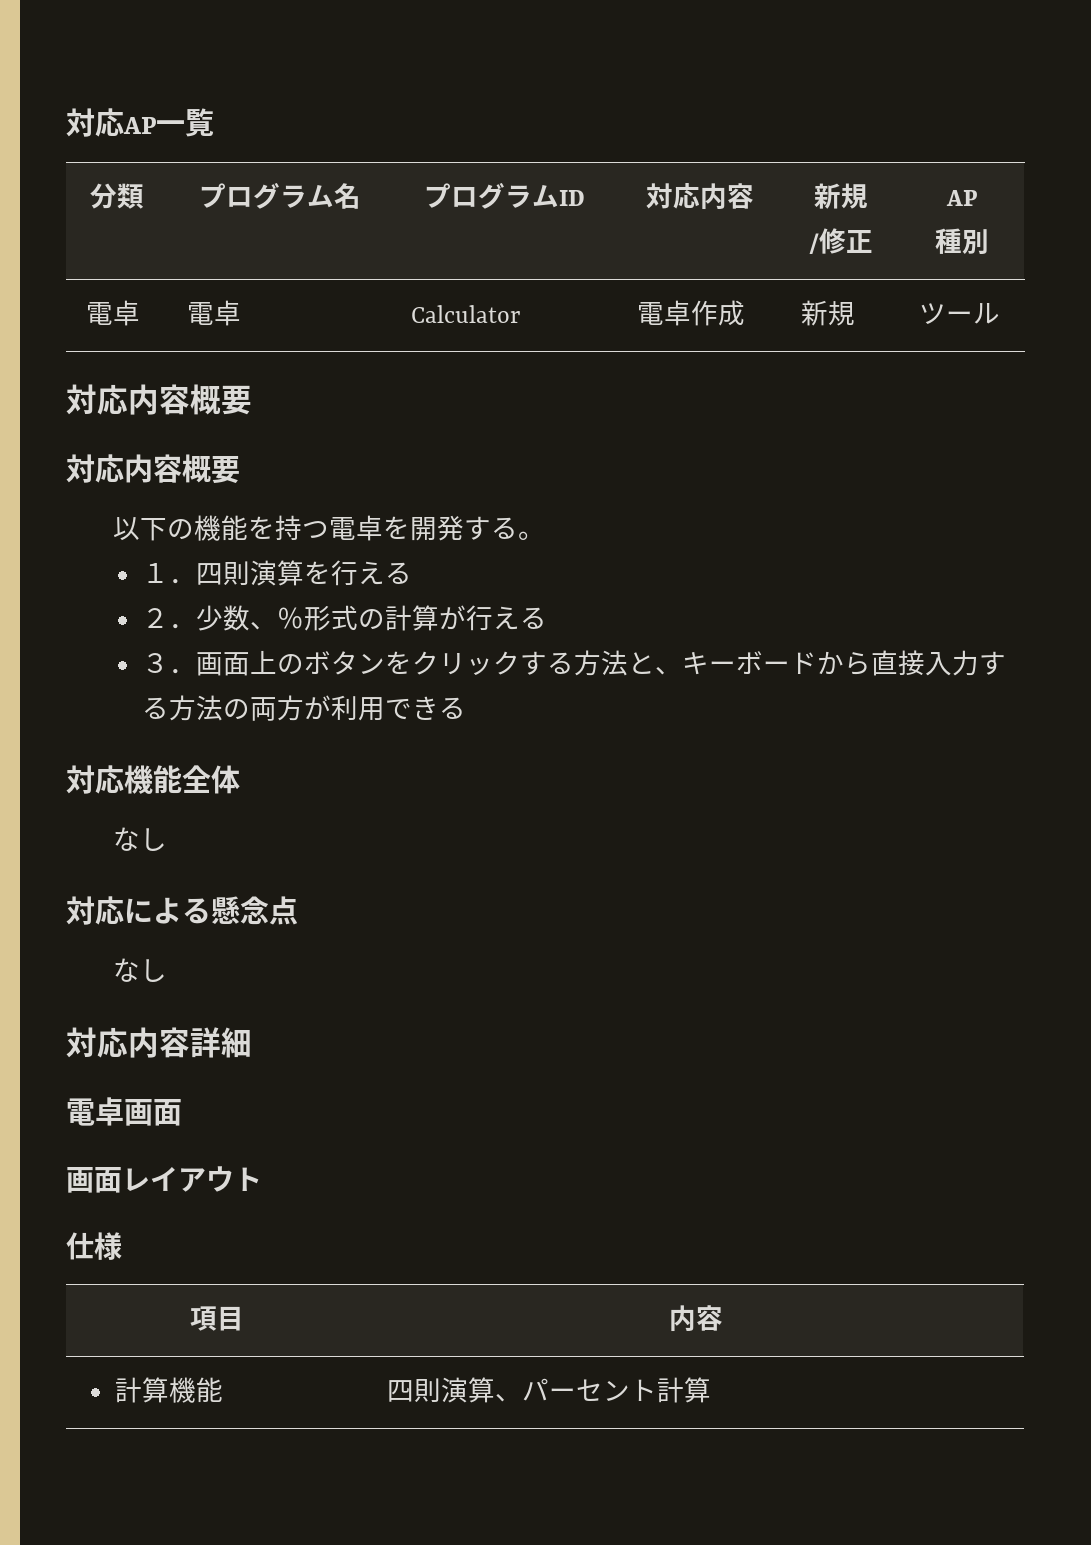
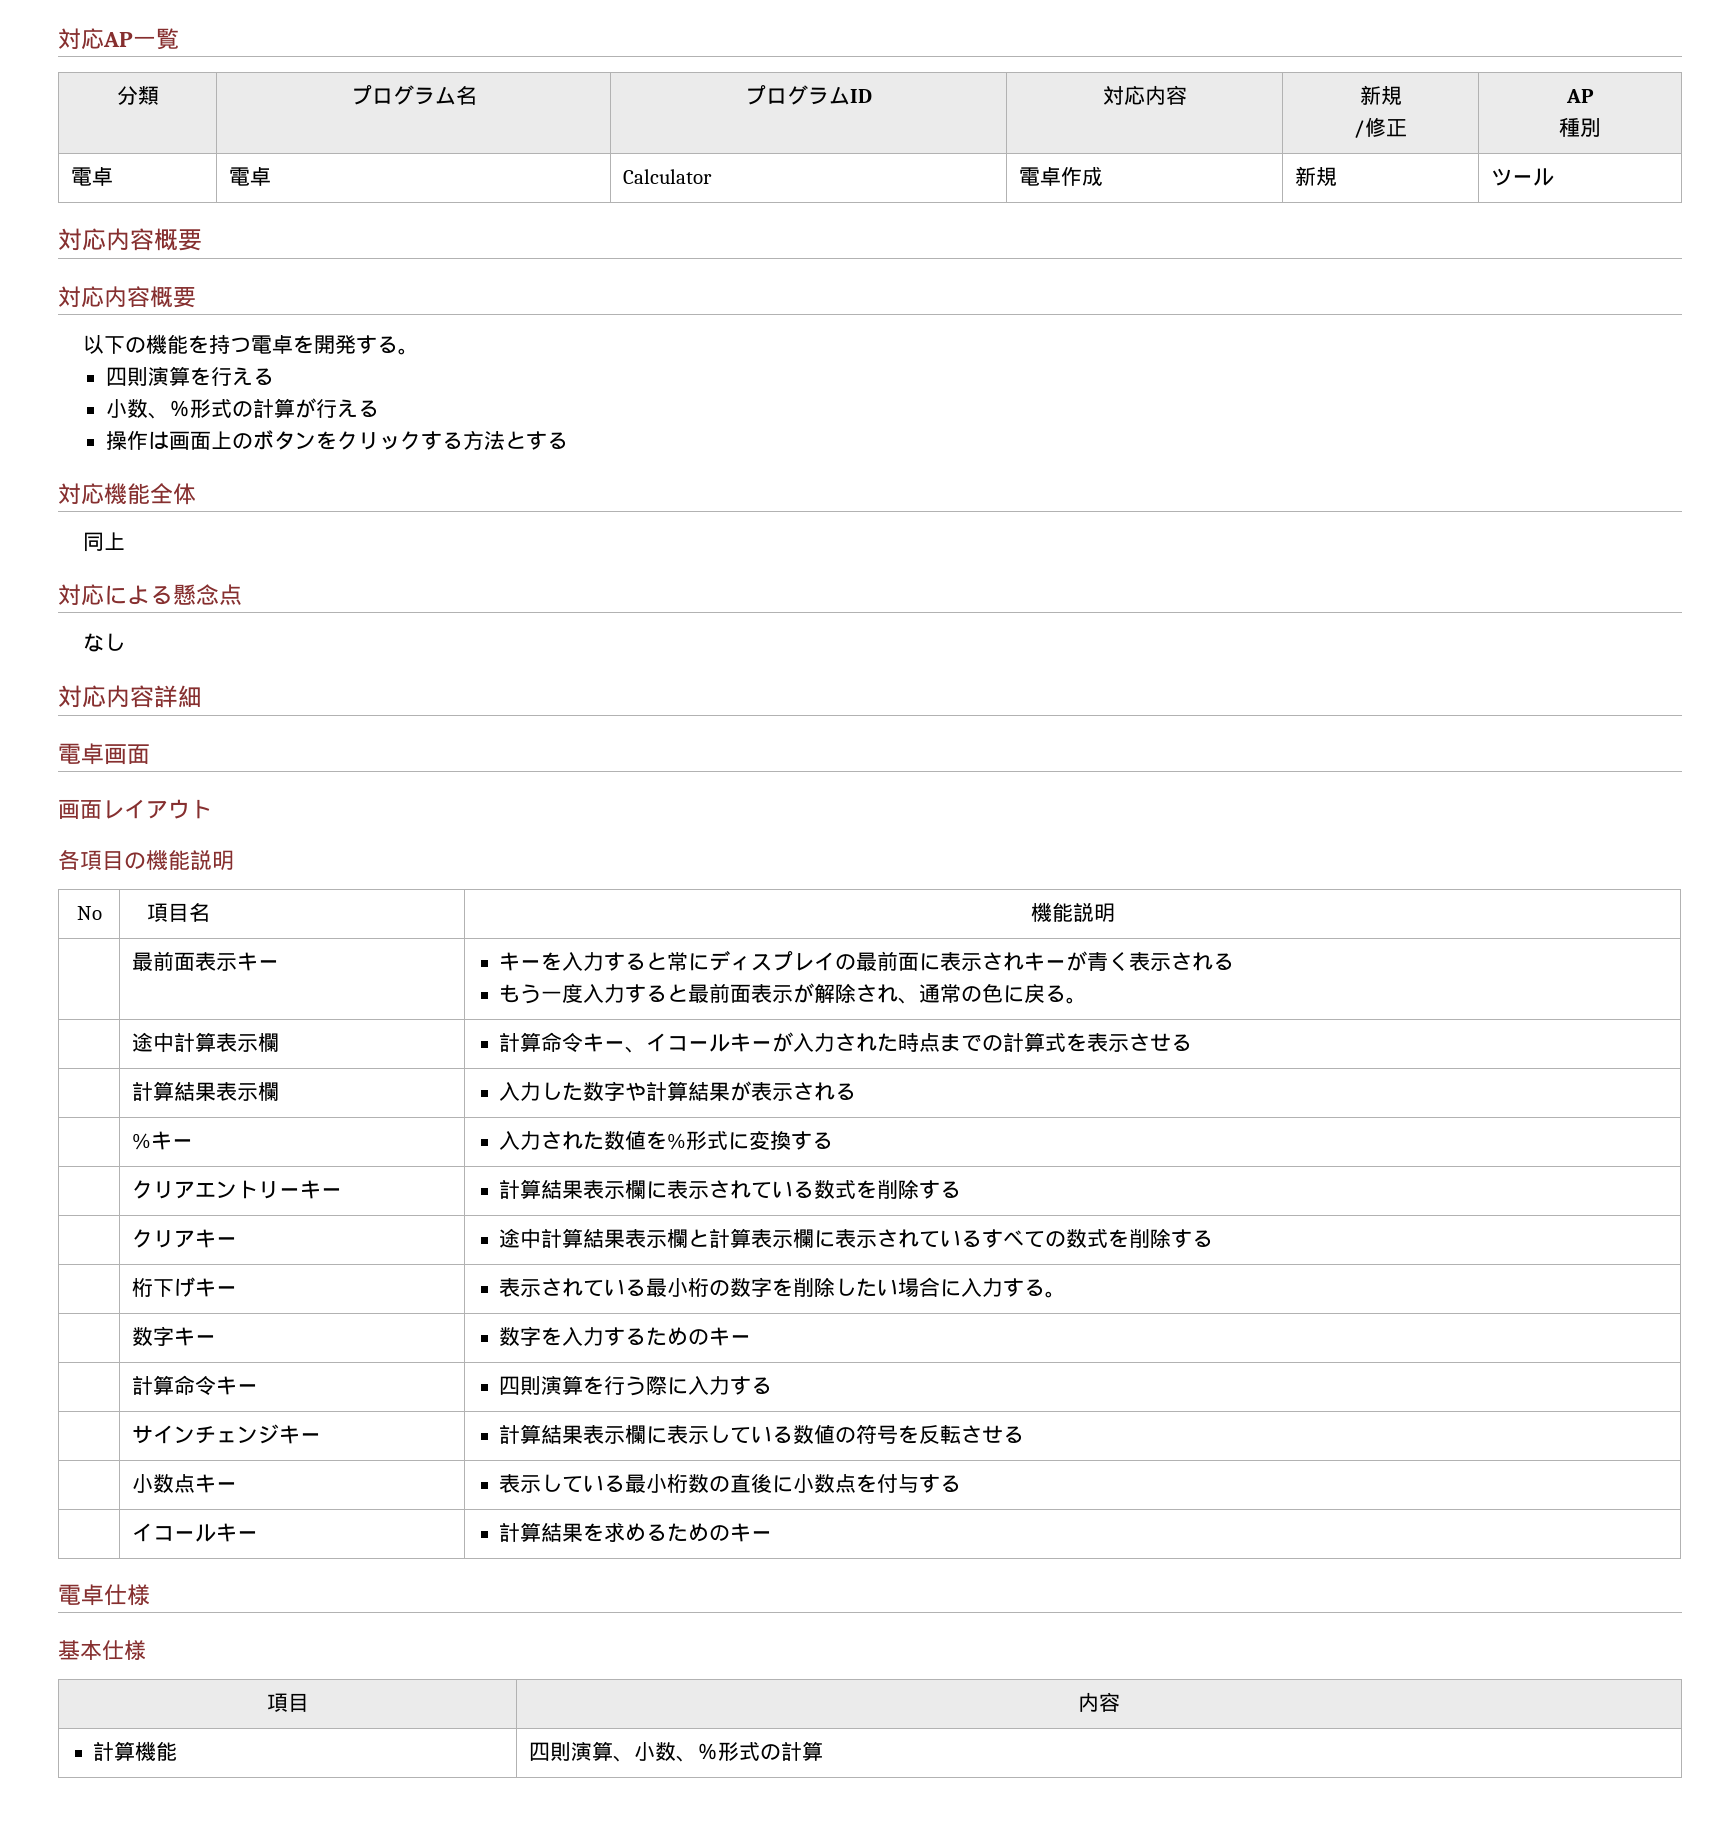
- １．四則演算を行える
+ 四則演算を行える
- ２．少数、％形式の計算が行える
+ 小数、％形式の計算が行える
- ３．画面上のボタンをクリックする方法と、キーボードから直接入力する方法の両方が利用できる
+ 操作は画面上のボタンをクリックする方法とする
  対応機能全体
- なし
+ 同上
- 仕様
+ 各項目の機能説明
+ No | 項目名 | 機能説明
+ | 最前面表示キー | キーを入力すると常にディスプレイの最前面に表示されキーが青く表示される
+ もう一度入力すると最前面表示が解除され、通常の色に戻る。
+ | 途中計算表示欄 | 計算命令キー、イコールキーが入力された時点までの計算式を表示させる
+ | 計算結果表示欄 | 入力した数字や計算結果が表示される
+ | %キー | 入力された数値を%形式に変換する
+ | クリアエントリーキー | 計算結果表示欄に表示されている数式を削除する
+ | クリアキー | 途中計算結果表示欄と計算表示欄に表示されているすべての数式を削除する
+ | 桁下げキー | 表示されている最小桁の数字を削除したい場合に入力する。
+ | 数字キー | 数字を入力するためのキー
+ | 計算命令キー | 四則演算を行う際に入力する
+ | サインチェンジキー | 計算結果表示欄に表示している数値の符号を反転させる
+ | 小数点キー | 表示している最小桁数の直後に小数点を付与する
+ | イコールキー | 計算結果を求めるためのキー
+ 電卓仕様
+ 基本仕様
- 計算機能 | 四則演算、パーセント計算
+ 計算機能 | 四則演算、小数、％形式の計算

